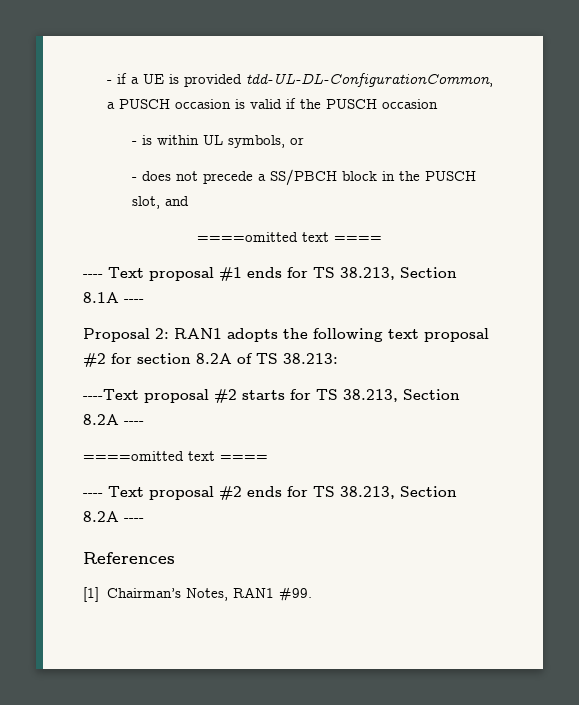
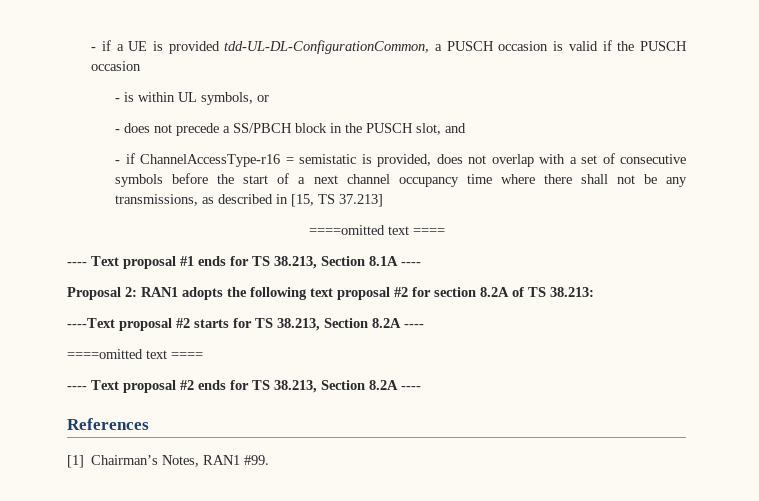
+ - if ChannelAccessType-r16 = semistatic is provided, does not overlap with a set of consecutive symbols before the start of a next channel occupancy time where there shall not be any transmissions, as described in [15, TS 37.213]

